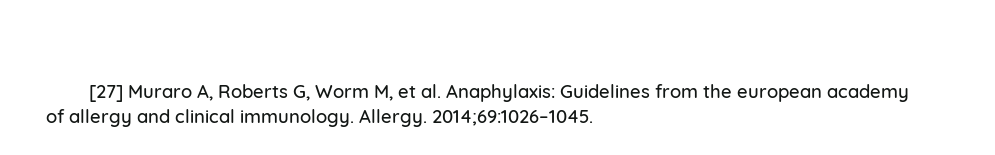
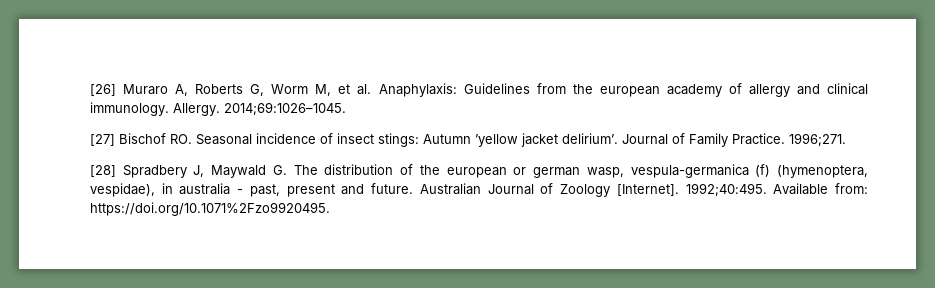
- [27] Muraro A, Roberts G, Worm M, et al. Anaphylaxis: Guidelines from the european academy of allergy and clinical immunology.
+ [26] Muraro A, Roberts G, Worm M, et al. Anaphylaxis: Guidelines from the european academy of allergy and clinical immunology.
+ [27] Bischof RO. Seasonal incidence of insect stings: Autumn ’yellow jacket delirium’. Journal of Family Practice. 1996;271.
+ [28] Spradbery J, Maywald G. The distribution of the european or german wasp, vespula-germanica (f) (hymenoptera, vespidae), in australia - past, present and future. Australian Journal of Zoology [Internet]. 1992;40:495. Available from: https://doi.org/10.1071%2Fzo9920495.

